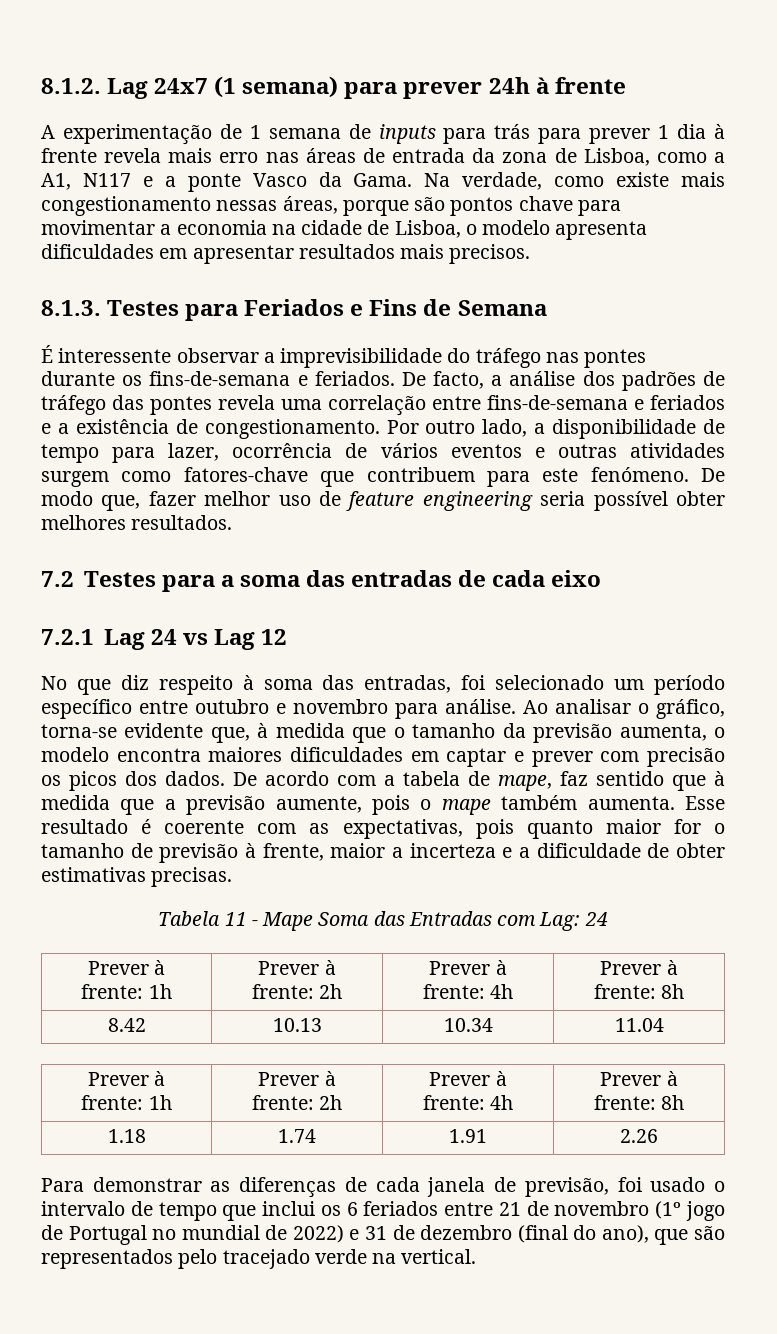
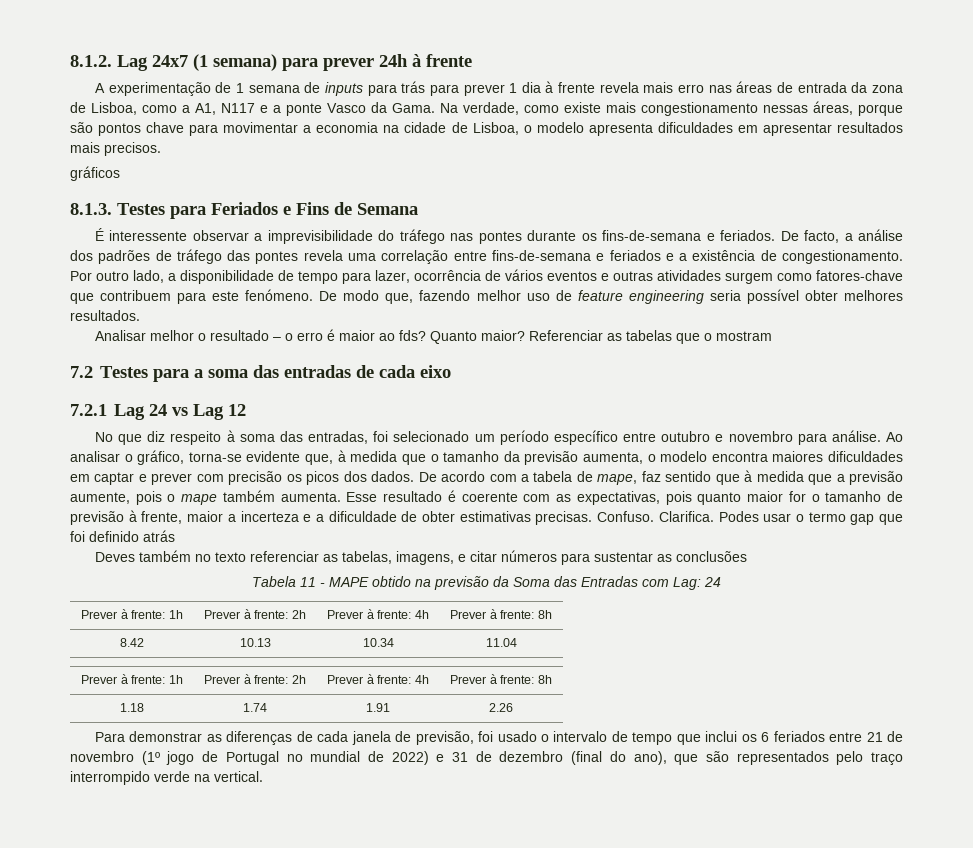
+ gráficos
- De modo que, fazer melhor uso de feature engineering seria possível obter melhores resultados.
+ De modo que, fazendo melhor uso de feature engineering seria possível obter melhores resultados.
+ Analisar melhor o resultado – o erro é maior ao fds? Quanto maior? Referenciar as tabelas que o mostram
- Esse resultado é coerente com as expectativas, pois quanto maior for o tamanho de previsão à frente, maior a incerteza e a dificuldade de obter estimativas precisas.
- Tabela 11 - Mape Soma das Entradas com Lag: 24
+ Esse resultado é coerente com as expectativas, pois quanto maior for o tamanho de previsão à frente, maior a incerteza e a dificuldade de obter estimativas precisas. Confuso. Clarifica. Podes usar o termo gap que foi definido atrás
+ Deves também no texto referenciar as tabelas, imagens, e citar números para sustentar as conclusões
+ Tabela 11 - MAPE obtido na previsão da Soma das Entradas com Lag: 24
- Para demonstrar as diferenças de cada janela de previsão, foi usado o intervalo de tempo que inclui os 6 feriados entre 21 de novembro (1º jogo de Portugal no mundial de 2022) e 31 de dezembro (final do ano), que são representados pelo tracejado verde na vertical.
+ Para demonstrar as diferenças de cada janela de previsão, foi usado o intervalo de tempo que inclui os 6 feriados entre 21 de novembro (1º jogo de Portugal no mundial de 2022) e 31 de dezembro (final do ano), que são representados pelo traço interrompido verde na vertical.

